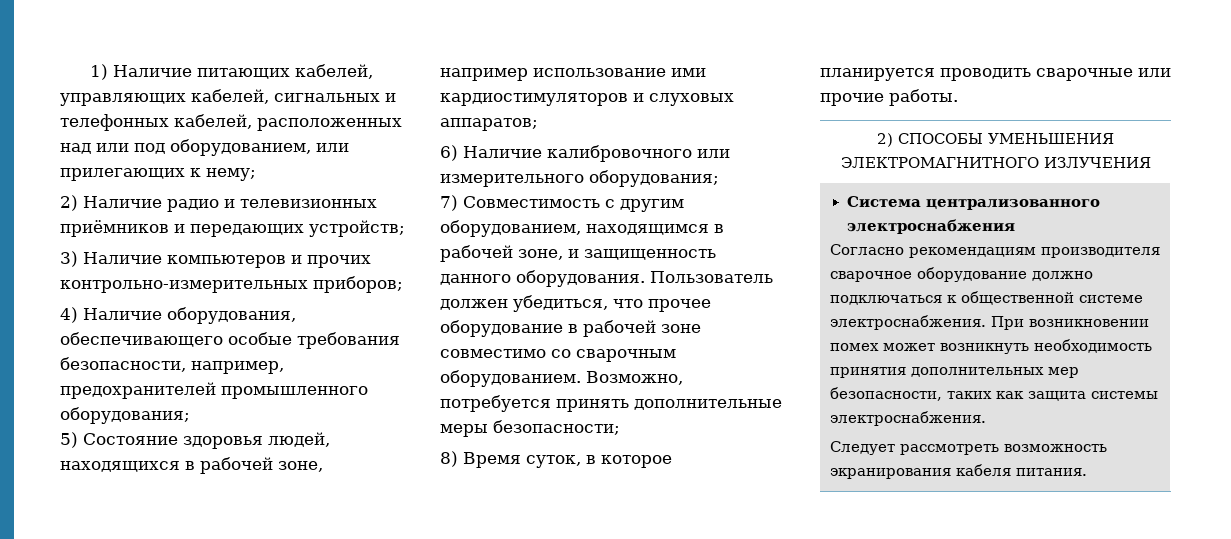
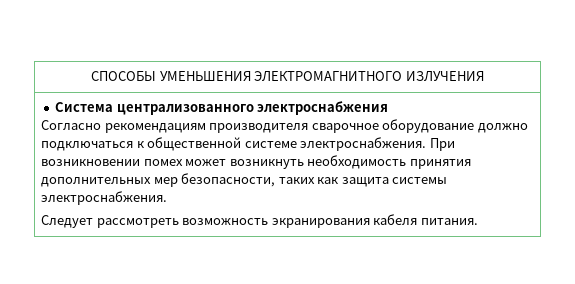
- 1) Наличие питающих кабелей, управляющих кабелей, сигнальных и телефонных кабелей, расположенных над или под оборудованием, или прилегающих к нему;
- 2) Наличие радио и телевизионных приёмников и передающих устройств;
- 3) Наличие компьютеров и прочих контрольно-измерительных приборов;
- 4) Наличие оборудования, обеспечивающего особые требования безопасности, например, предохранителей промышленного оборудования;
- 5) Состояние здоровья людей, находящихся в рабочей зоне, например использование ими кардиостимуляторов и слуховых аппаратов;
- 6) Наличие калибровочного или измерительного оборудования;
- 7) Совместимость с другим оборудованием, находящимся в рабочей зоне, и защищенность данного оборудования. Пользователь должен убедиться, что прочее оборудование в рабочей зоне совместимо со сварочным оборудованием. Возможно, потребуется принять дополнительные меры безопасности;
- 8) Время суток, в которое планируется проводить сварочные или прочие работы.
- 2) СПОСОБЫ УМЕНЬШЕНИЯ ЭЛЕКТРОМАГНИТНОГО ИЗЛУЧЕНИЯ
+ СПОСОБЫ УМЕНЬШЕНИЯ ЭЛЕКТРОМАГНИТНОГО ИЗЛУЧЕНИЯ

